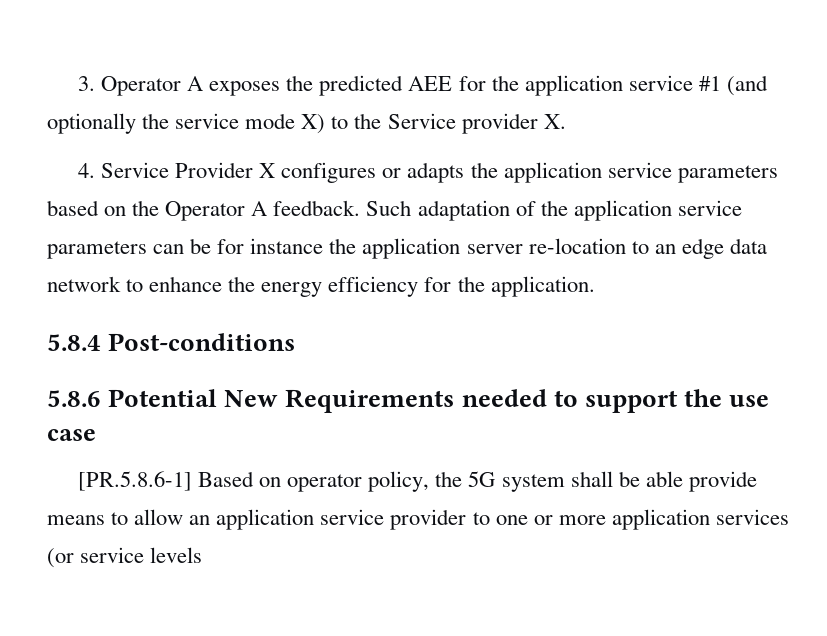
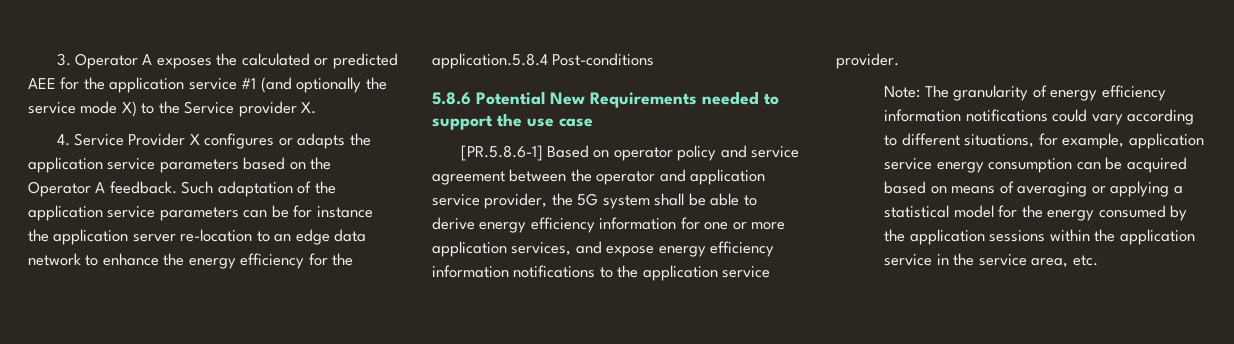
- 3. Operator A exposes the predicted AEE for the application service #1 (and optionally the service mode X) to the Service provider X.
+ 3. Operator A exposes the calculated or predicted AEE for the application service #1 (and optionally the service mode X) to the Service provider X.
- Such adaptation of the application service parameters can be for instance the application server re-location to an edge data network to enhance the energy efficiency for the application.
- 5.8.4 Post-conditions
+ Such adaptation of the application service parameters can be for instance the application server re-location to an edge data network to enhance the energy efficiency for the application.5.8.4 Post-conditions
- [PR.5.8.6-1] Based on operator policy, the 5G system shall be able provide means to allow an application service provider to one or more application services (or service levels
+ [PR.5.8.6-1] Based on operator policy and service agreement between the operator and application service provider, the 5G system shall be able to derive energy efficiency information for one or more application services, and expose energy efficiency information notifications to the application service provider.
+ Note: The granularity of energy efficiency information notifications could vary according to different situations, for example, application service energy consumption can be acquired based on means of averaging or applying a statistical model for the energy consumed by the application sessions within the application service in the service area, etc.

